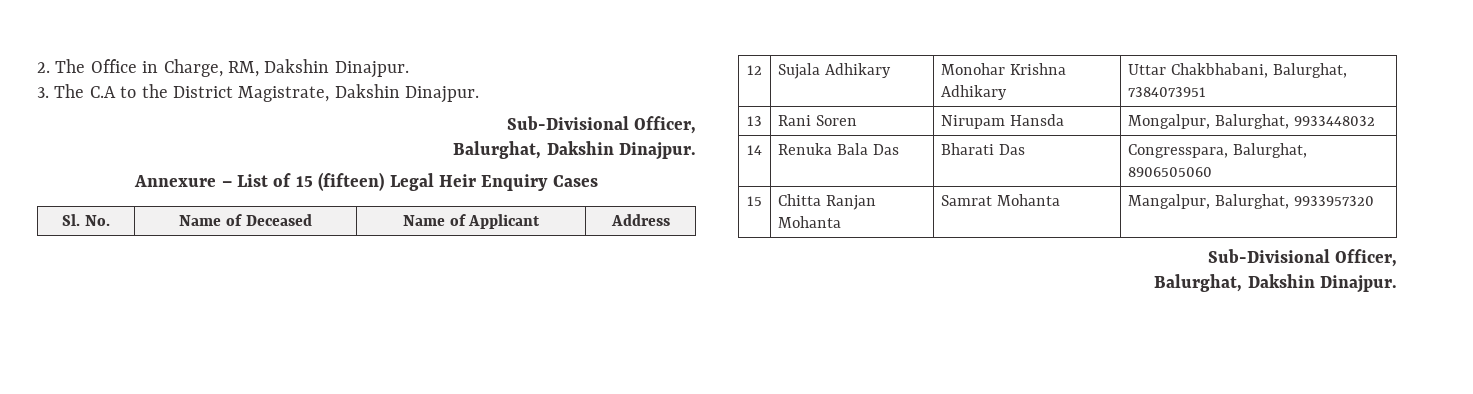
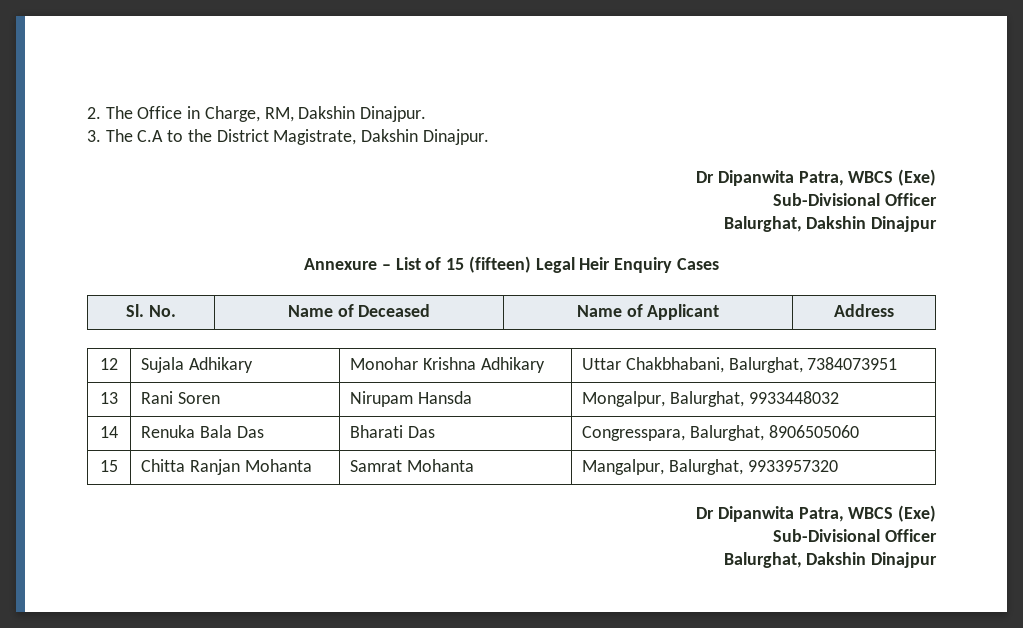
  3. The C.A to the District Magistrate, Dakshin Dinajpur.
- Sub-Divisional Officer,
- Balurghat, Dakshin Dinajpur.
+ Dr Dipanwita Patra, WBCS (Exe)
+ Sub-Divisional Officer
+ Balurghat, Dakshin Dinajpur
  15 | Chitta Ranjan Mohanta | Samrat Mohanta | Mangalpur, Balurghat, 9933957320
- Sub-Divisional Officer,
- Balurghat, Dakshin Dinajpur.
+ Dr Dipanwita Patra, WBCS (Exe)
+ Sub-Divisional Officer
+ Balurghat, Dakshin Dinajpur

